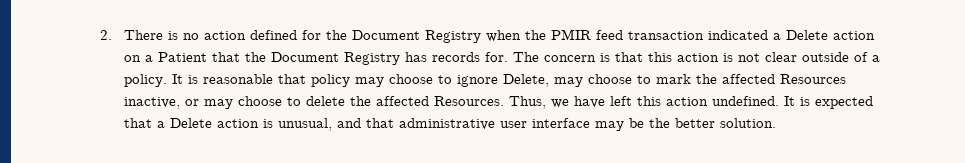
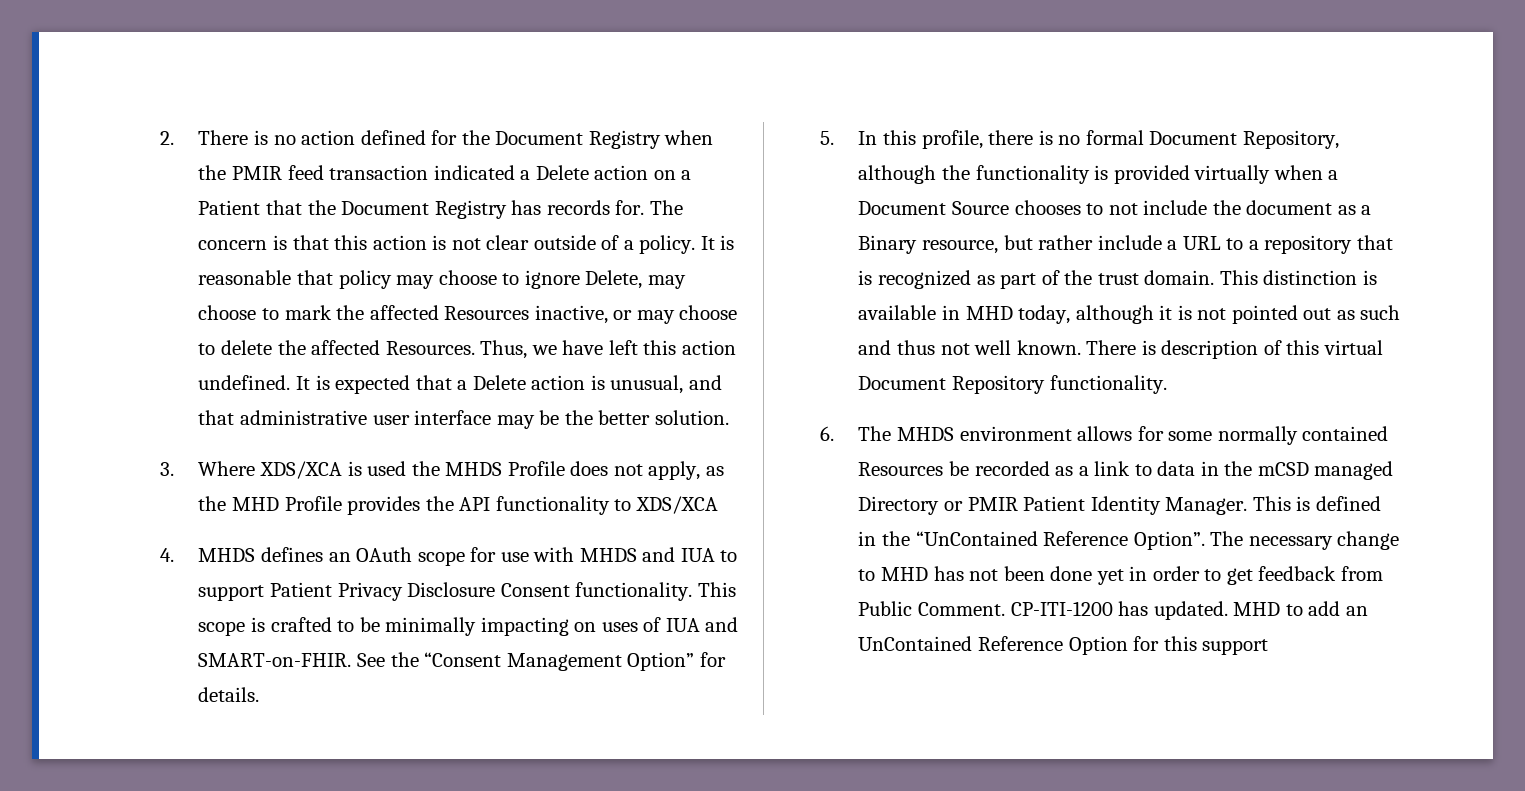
+ 3. Where XDS/XCA is used the MHDS Profile does not apply, as the MHD Profile provides the API functionality to XDS/XCA
+ 4. MHDS defines an OAuth scope for use with MHDS and IUA to support Patient Privacy Disclosure Consent functionality. This scope is crafted to be minimally impacting on uses of IUA and SMART-on-FHIR. See the “Consent Management Option” for details.
+ 5. In this profile, there is no formal Document Repository, although the functionality is provided virtually when a Document Source chooses to not include the document as a Binary resource, but rather include a URL to a repository that is recognized as part of the trust domain. This distinction is available in MHD today, although it is not pointed out as such and thus not well known. There is description of this virtual Document Repository functionality.
+ 6. The MHDS environment allows for some normally contained Resources be recorded as a link to data in the mCSD managed Directory or PMIR Patient Identity Manager. This is defined in the “UnContained Reference Option”. The necessary change to MHD has not been done yet in order to get feedback from Public Comment. CP-ITI-1200 has updated. MHD to add an UnContained Reference Option for this support

